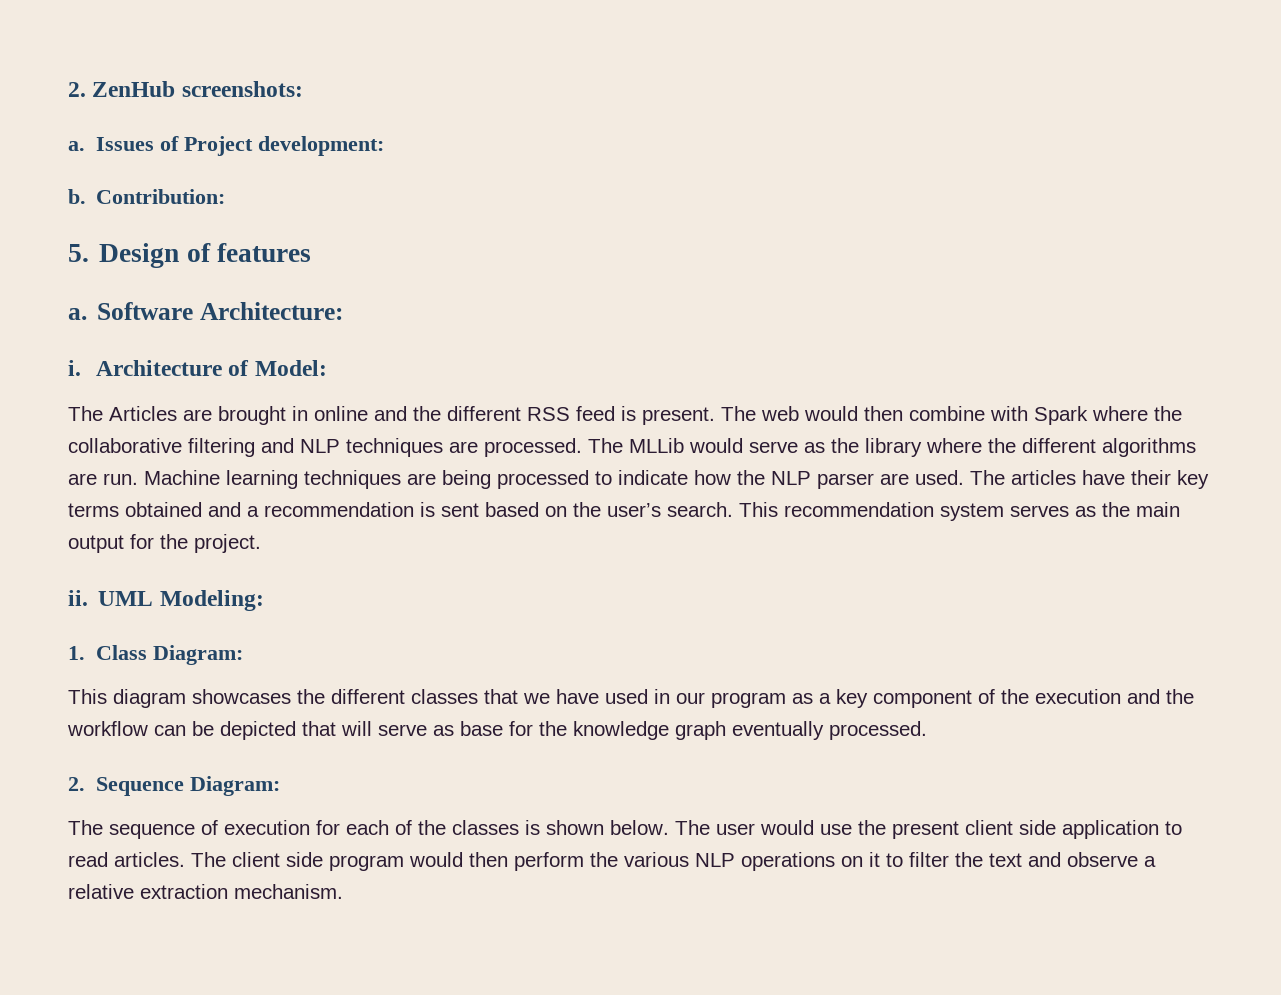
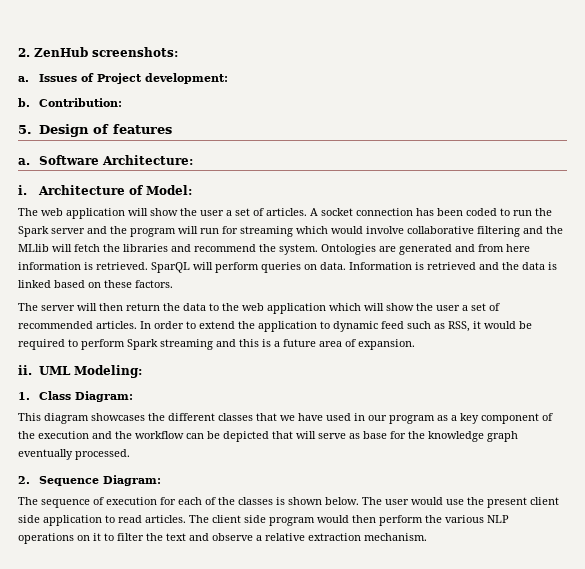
- The Articles are brought in online and the different RSS feed is present. The web would then combine with Spark where the collaborative filtering and NLP techniques are processed. The MLLib would serve as the library where the different algorithms are run. Machine learning techniques are being processed to indicate how the NLP parser are used. The articles have their key terms obtained and a recommendation is sent based on the user’s search. This recommendation system serves as the main output for the project.
+ The web application will show the user a set of articles. A socket connection has been coded to run the Spark server and the program will run for streaming which would involve collaborative filtering and the MLlib will fetch the libraries and recommend the system. Ontologies are generated and from here information is retrieved. SparQL will perform queries on data. Information is retrieved and the data is linked based on these factors.
+ The server will then return the data to the web application which will show the user a set of recommended articles. In order to extend the application to dynamic feed such as RSS, it would be required to perform Spark streaming and this is a future area of expansion.

